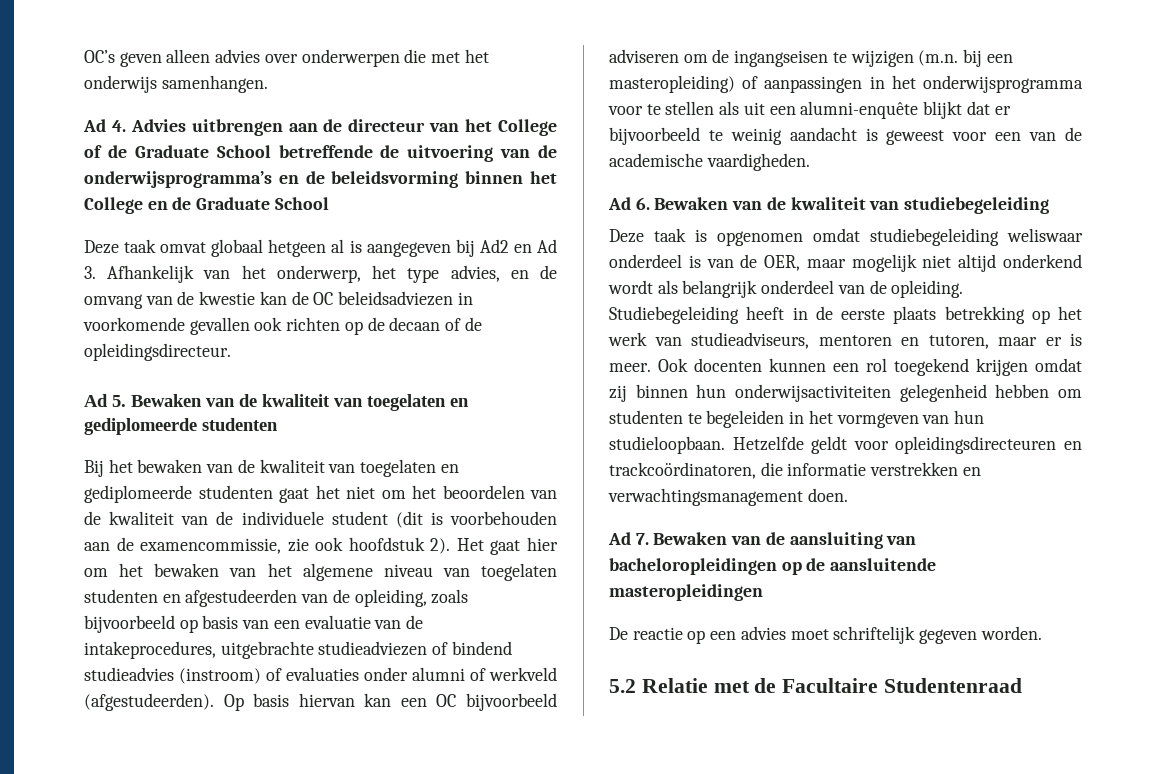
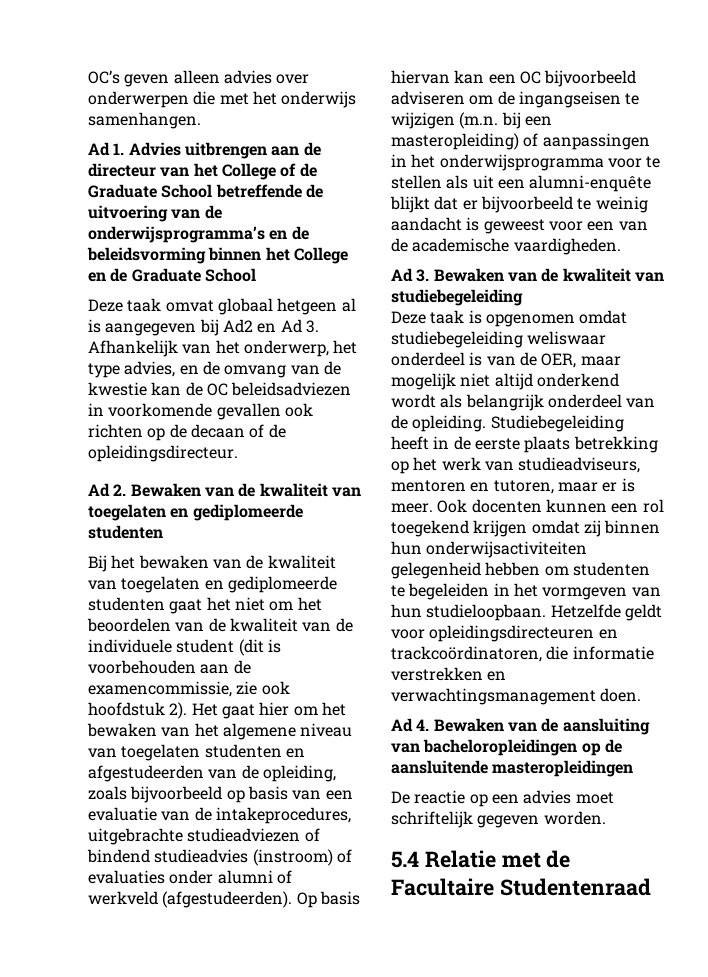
- Ad 4. Advies uitbrengen aan de directeur van het College of de Graduate School betreffende de uitvoering van de onderwijsprogramma’s en de beleidsvorming binnen het College en de Graduate School
+ Ad 1. Advies uitbrengen aan de directeur van het College of de Graduate School betreffende de uitvoering van de onderwijsprogramma’s en de beleidsvorming binnen het College en de Graduate School
- Ad 5. Bewaken van de kwaliteit van toegelaten en gediplomeerde studenten
+ Ad 2. Bewaken van de kwaliteit van toegelaten en gediplomeerde studenten
- Ad 6. Bewaken van de kwaliteit van studiebegeleiding
+ Ad 3. Bewaken van de kwaliteit van studiebegeleiding
- Ad 7. Bewaken van de aansluiting van bacheloropleidingen op de aansluitende masteropleidingen
+ Ad 4. Bewaken van de aansluiting van bacheloropleidingen op de aansluitende masteropleidingen
- 5.2 Relatie met de Facultaire Studentenraad
+ 5.4 Relatie met de Facultaire Studentenraad

